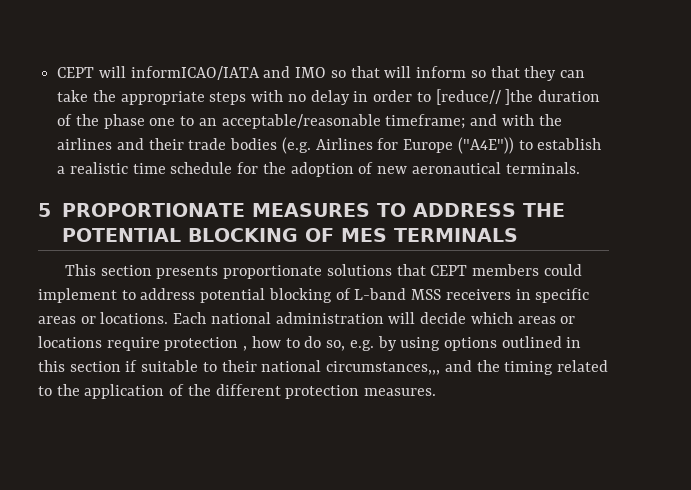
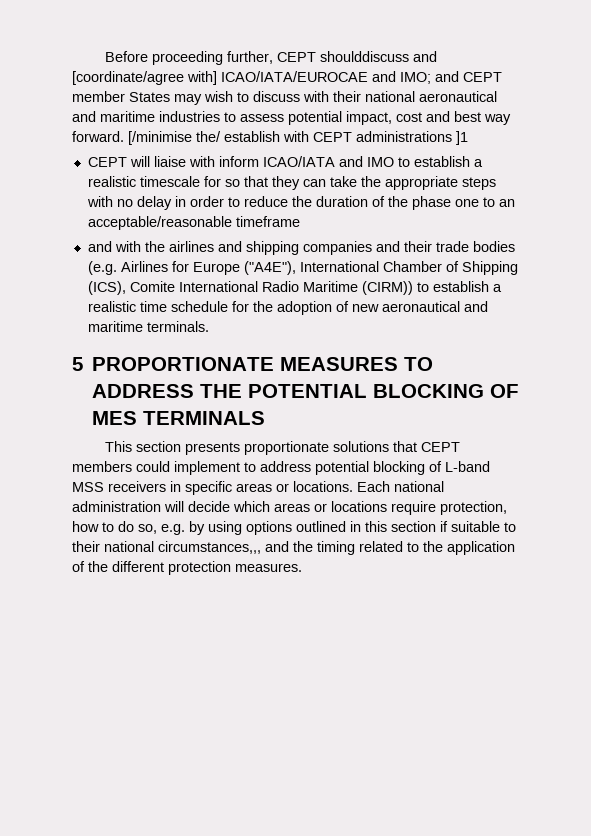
- CEPT will informICAO/IATA and IMO so that will inform so that they can take the appropriate steps with no delay in order to [reduce// ]the duration of the phase one to an acceptable/reasonable timeframe; and with the airlines and their trade bodies (e.g. Airlines for Europe ("A4E")) to establish a realistic time schedule for the adoption of new aeronautical terminals.
+ Before proceeding further, CEPT shoulddiscuss and [coordinate/agree with] ICAO/IATA/EUROCAE and IMO; and CEPT member States may wish to discuss with their national aeronautical and maritime industries to assess potential impact, cost and best way forward. [/minimise the/ establish with CEPT administrations ]1
+ CEPT will liaise with inform ICAO/IATA and IMO to establish a realistic timescale for so that they can take the appropriate steps with no delay in order to reduce the duration of the phase one to an acceptable/reasonable timeframe
+ and with the airlines and shipping companies and their trade bodies (e.g. Airlines for Europe ("A4E"), International Chamber of Shipping (ICS), Comite International Radio Maritime (CIRM)) to establish a realistic time schedule for the adoption of new aeronautical and maritime terminals.
- Each national administration will decide which areas or locations require protection , how to do so, e.g. by using options outlined in this section if suitable to their national circumstances,,, and the timing related to the application of the different protection measures.
+ Each national administration will decide which areas or locations require protection, how to do so, e.g. by using options outlined in this section if suitable to their national circumstances,,, and the timing related to the application of the different protection measures.

